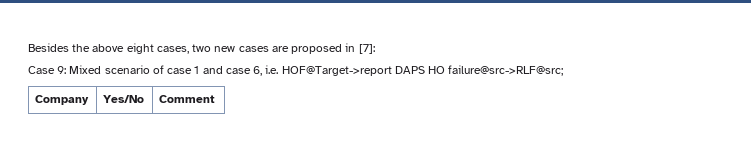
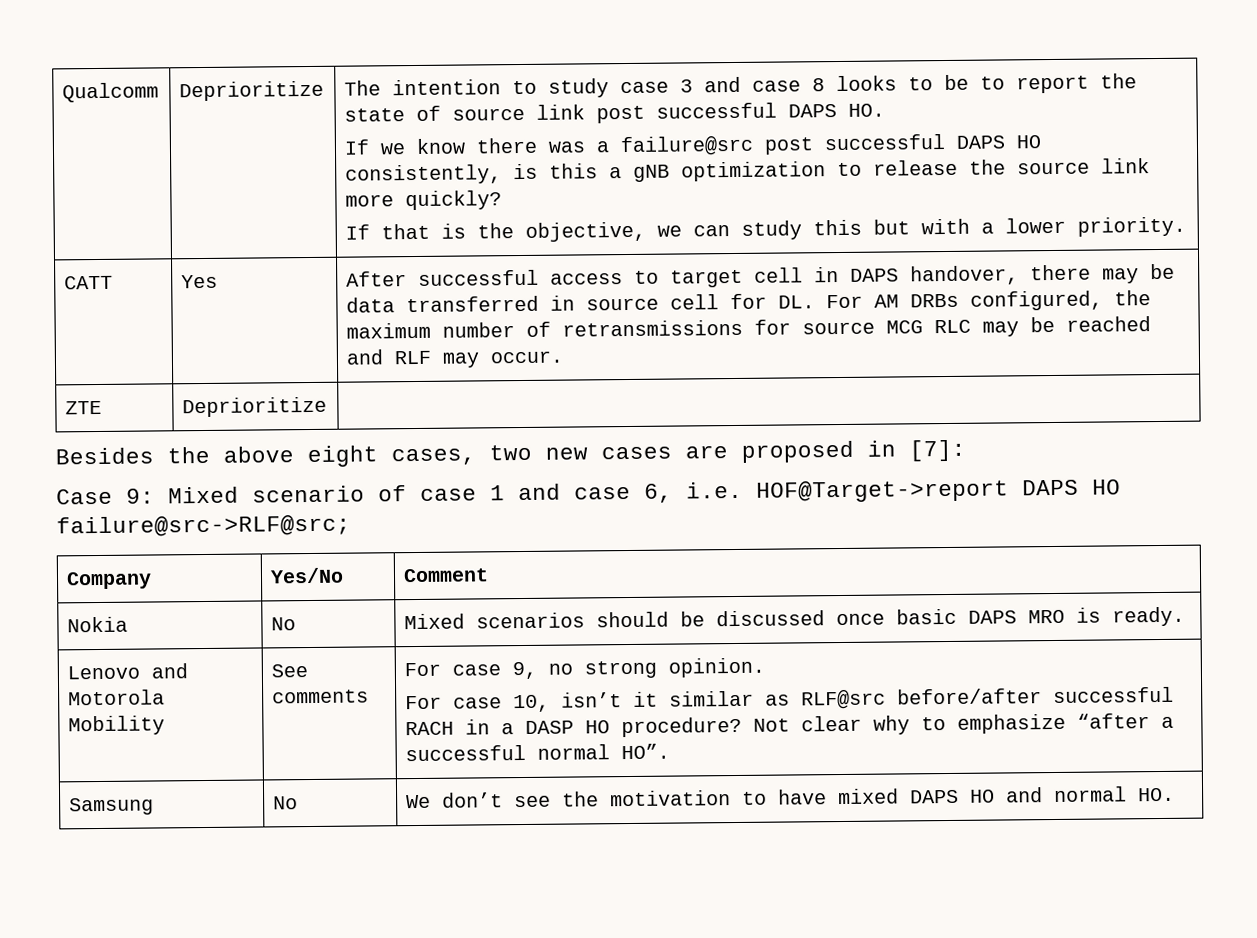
+ Qualcomm | Deprioritize | The intention to study case 3 and case 8 looks to be to report the state of source link post successful DAPS HO.
+ If we know there was a failure@src post successful DAPS HO consistently, is this a gNB optimization to release the source link more quickly?
+ If that is the objective, we can study this but with a lower priority.
+ CATT | Yes | After successful access to target cell in DAPS handover, there may be data transferred in source cell for DL. For AM DRBs configured, the maximum number of retransmissions for source MCG RLC may be reached and RLF may occur.
+ ZTE | Deprioritize |
+ Nokia | No | Mixed scenarios should be discussed once basic DAPS MRO is ready.
+ Lenovo and Motorola Mobility | See comments | For case 9, no strong opinion.
+ For case 10, isn’t it similar as RLF@src before/after successful RACH in a DASP HO procedure? Not clear why to emphasize “after a successful normal HO”.
+ Samsung | No | We don’t see the motivation to have mixed DAPS HO and normal HO.

